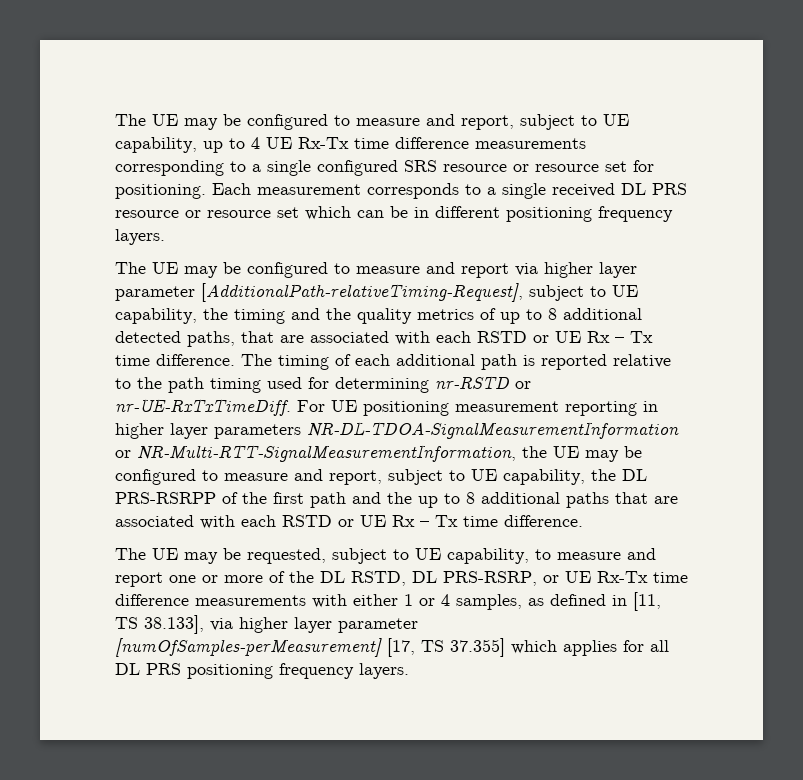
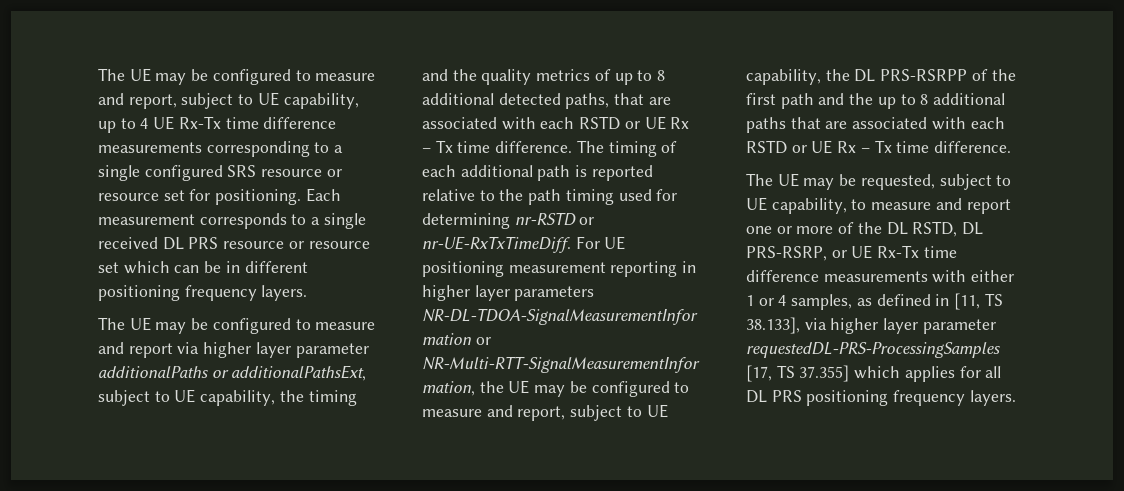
- The UE may be configured to measure and report via higher layer parameter [AdditionalPath-relativeTiming-Request], subject to UE capability, the timing and the quality metrics of up to 8 additional detected paths, that are associated with each RSTD or UE Rx – Tx time difference.
+ The UE may be configured to measure and report via higher layer parameter additionalPaths or additionalPathsExt, subject to UE capability, the timing and the quality metrics of up to 8 additional detected paths, that are associated with each RSTD or UE Rx – Tx time difference.
- The UE may be requested, subject to UE capability, to measure and report one or more of the DL RSTD, DL PRS-RSRP, or UE Rx-Tx time difference measurements with either 1 or 4 samples, as defined in [11, TS 38.133], via higher layer parameter [numOfSamples-perMeasurement] [17, TS 37.355] which applies for all DL PRS positioning frequency layers.
+ The UE may be requested, subject to UE capability, to measure and report one or more of the DL RSTD, DL PRS-RSRP, or UE Rx-Tx time difference measurements with either 1 or 4 samples, as defined in [11, TS 38.133], via higher layer parameter requestedDL-PRS-ProcessingSamples [17, TS 37.355] which applies for all DL PRS positioning frequency layers.

